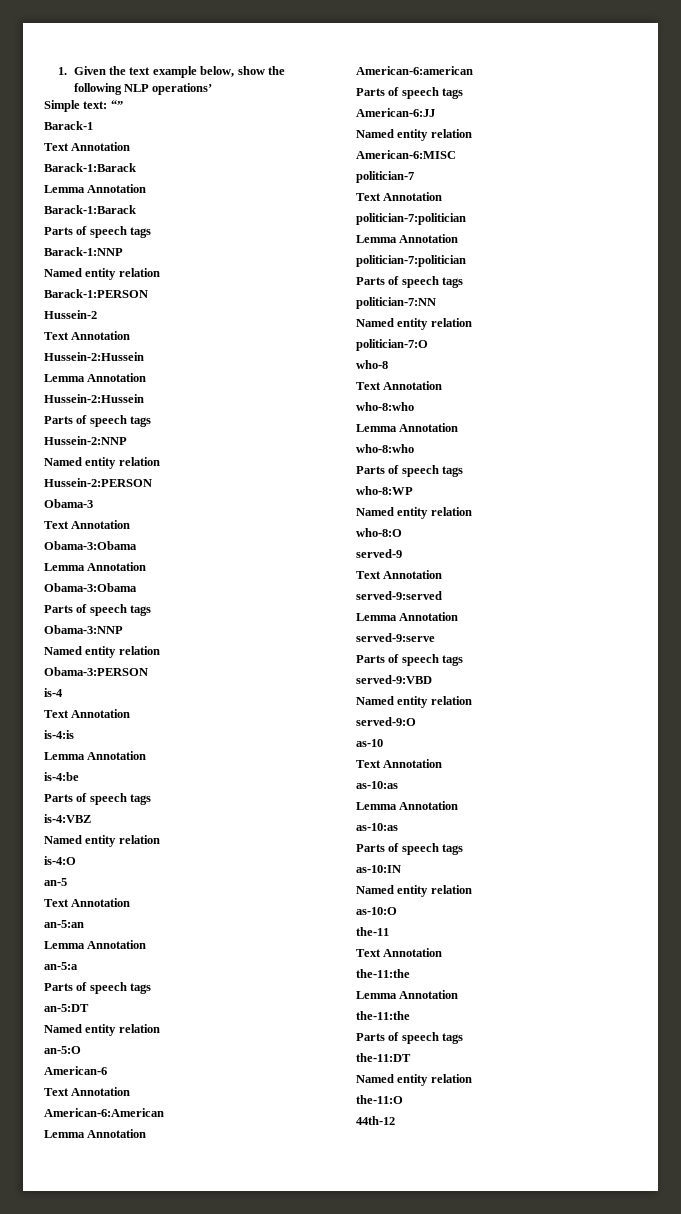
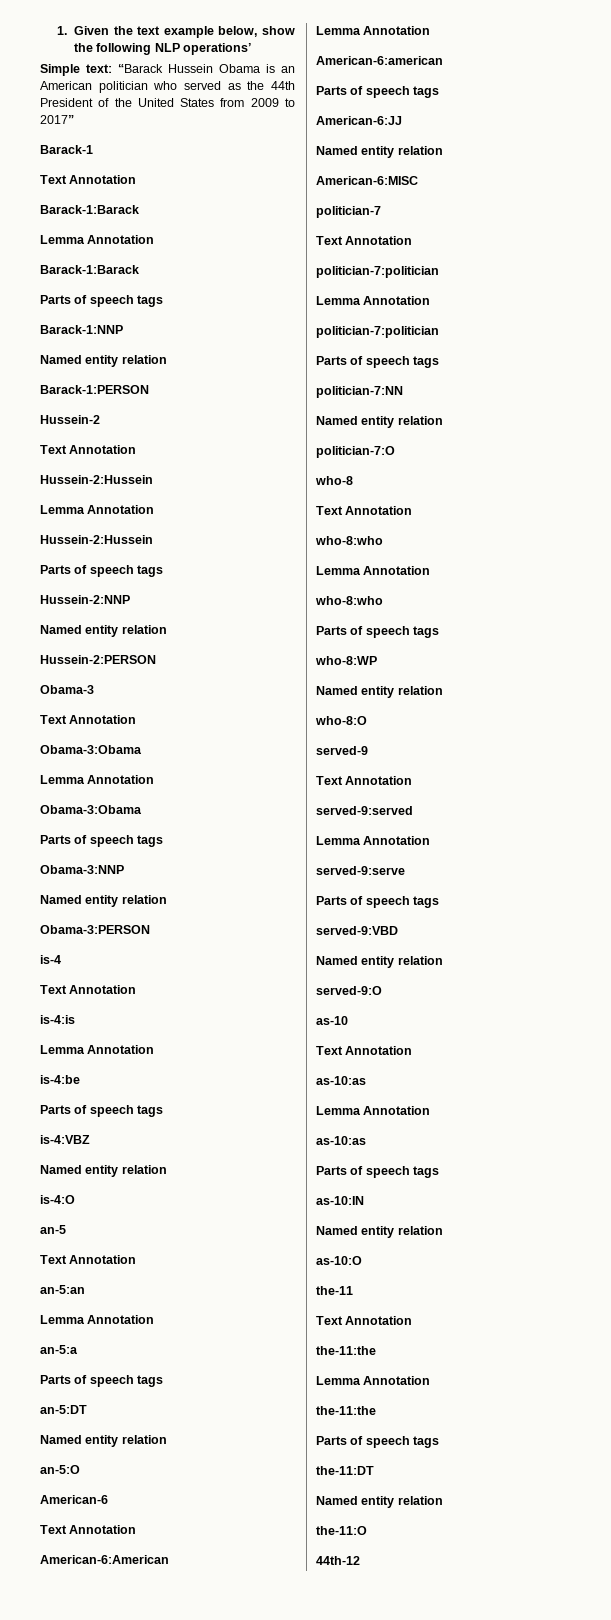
- Simple text: “”
+ Simple text: “Barack Hussein Obama is an American politician who served as the 44th President of the United States from 2009 to 2017”

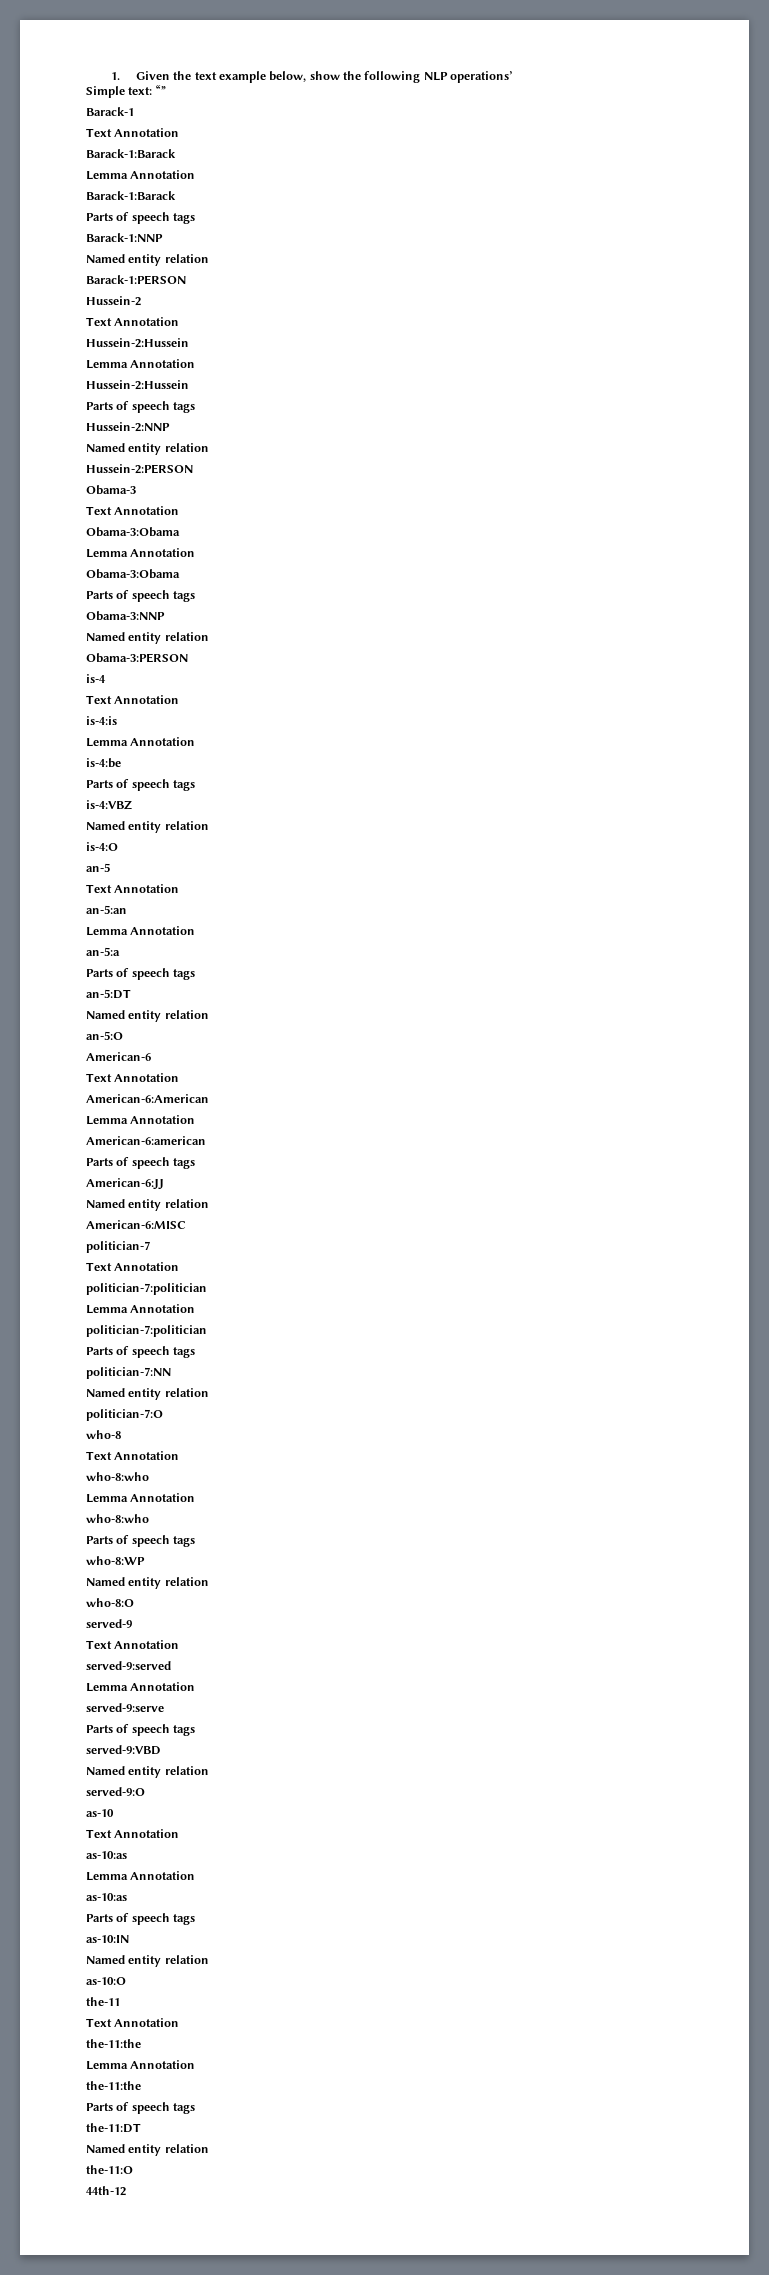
- Simple text: “Barack Hussein Obama is an American politician who served as the 44th President of the United States from 2009 to 2017”
+ Simple text: “”

